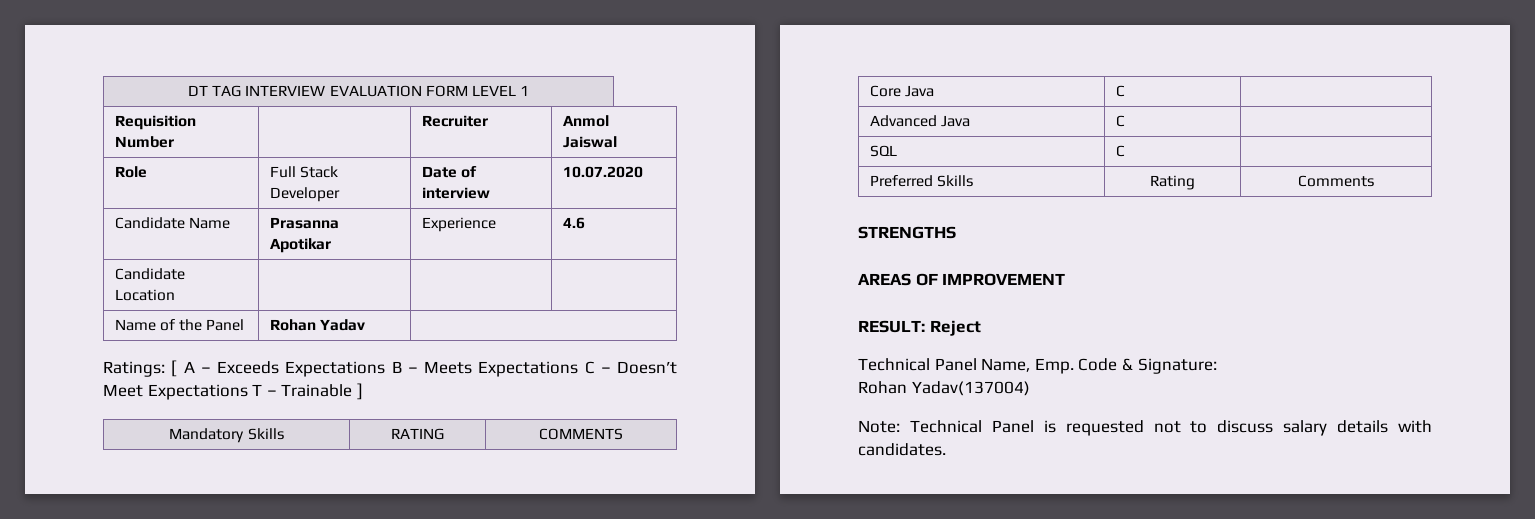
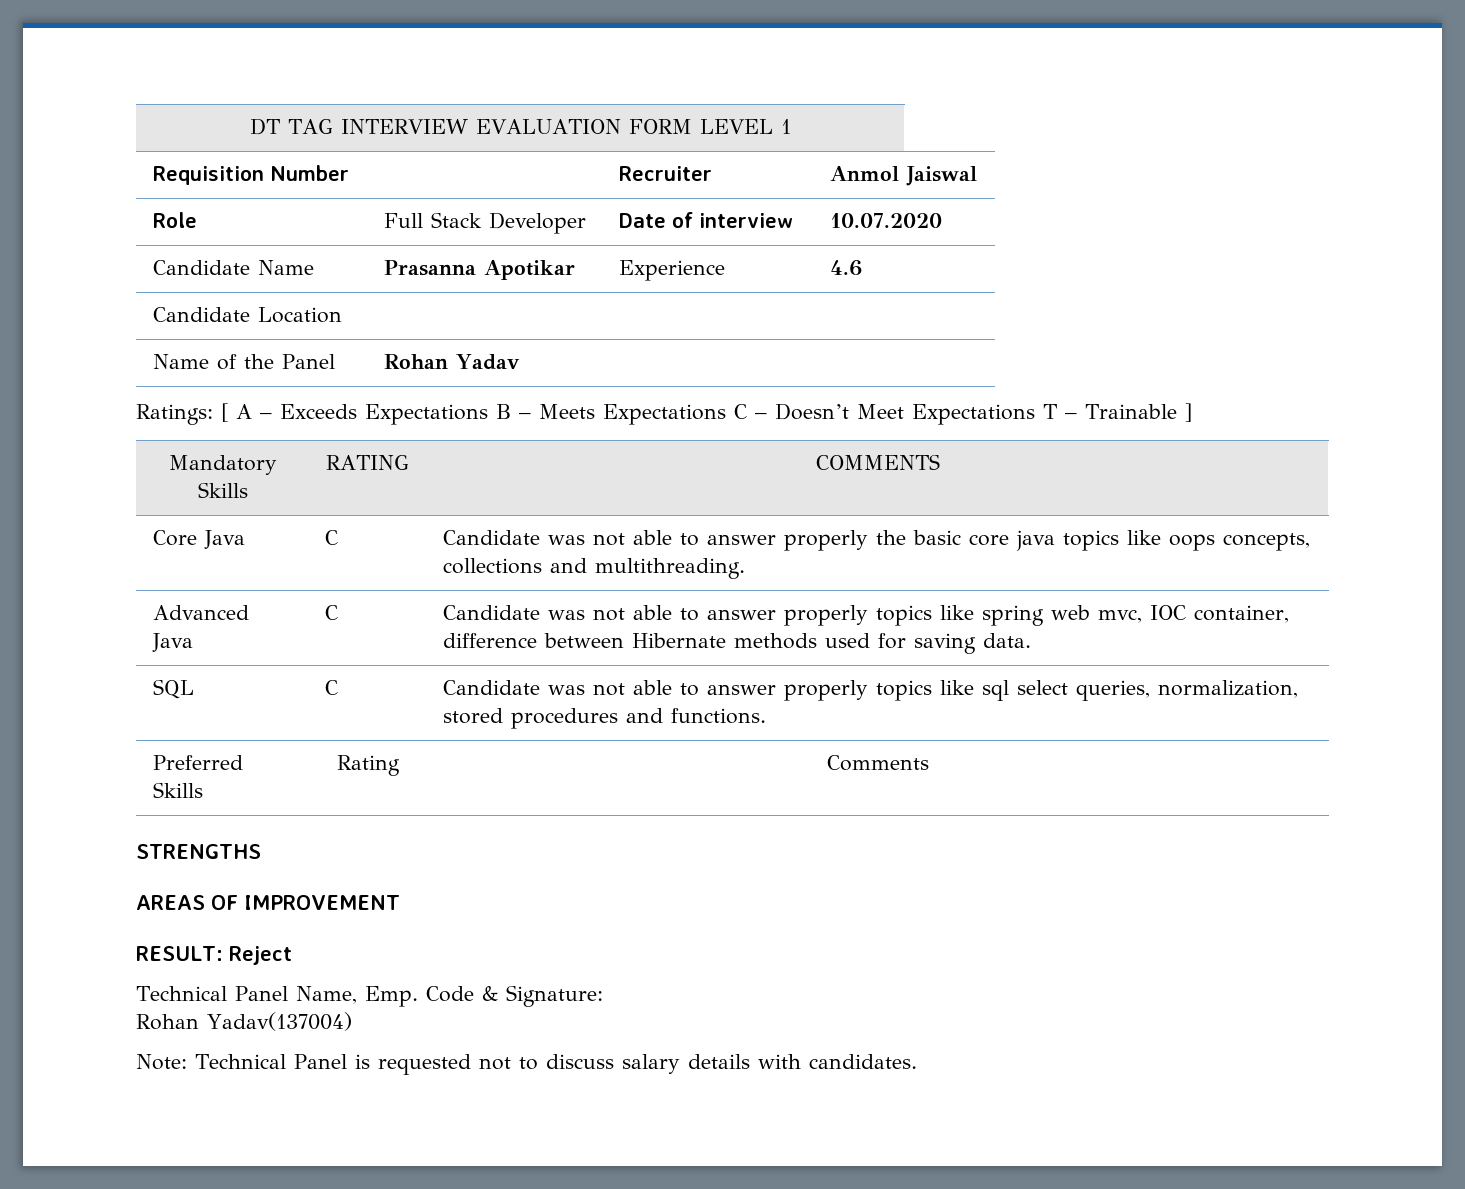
- Core Java | C |
- Advanced Java | C |
- SQL | C |
+ Core Java | C | Candidate was not able to answer properly the basic core java topics like oops concepts, collections and multithreading.
+ Advanced Java | C | Candidate was not able to answer properly topics like spring web mvc, IOC container, difference between Hibernate methods used for saving data.
+ SQL | C | Candidate was not able to answer properly topics like sql select queries, normalization, stored procedures and functions.

